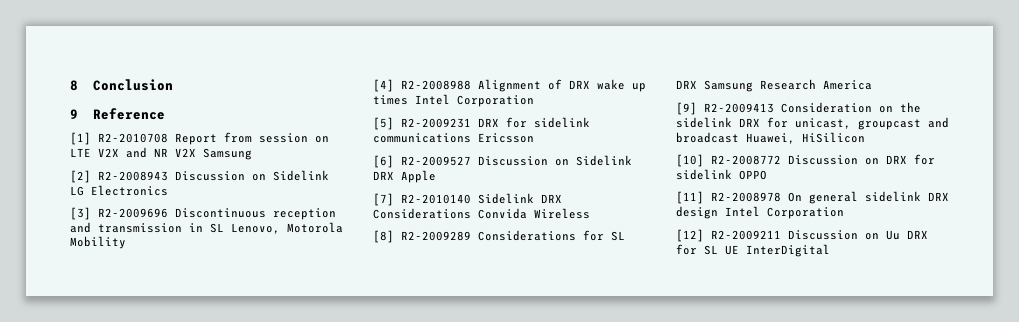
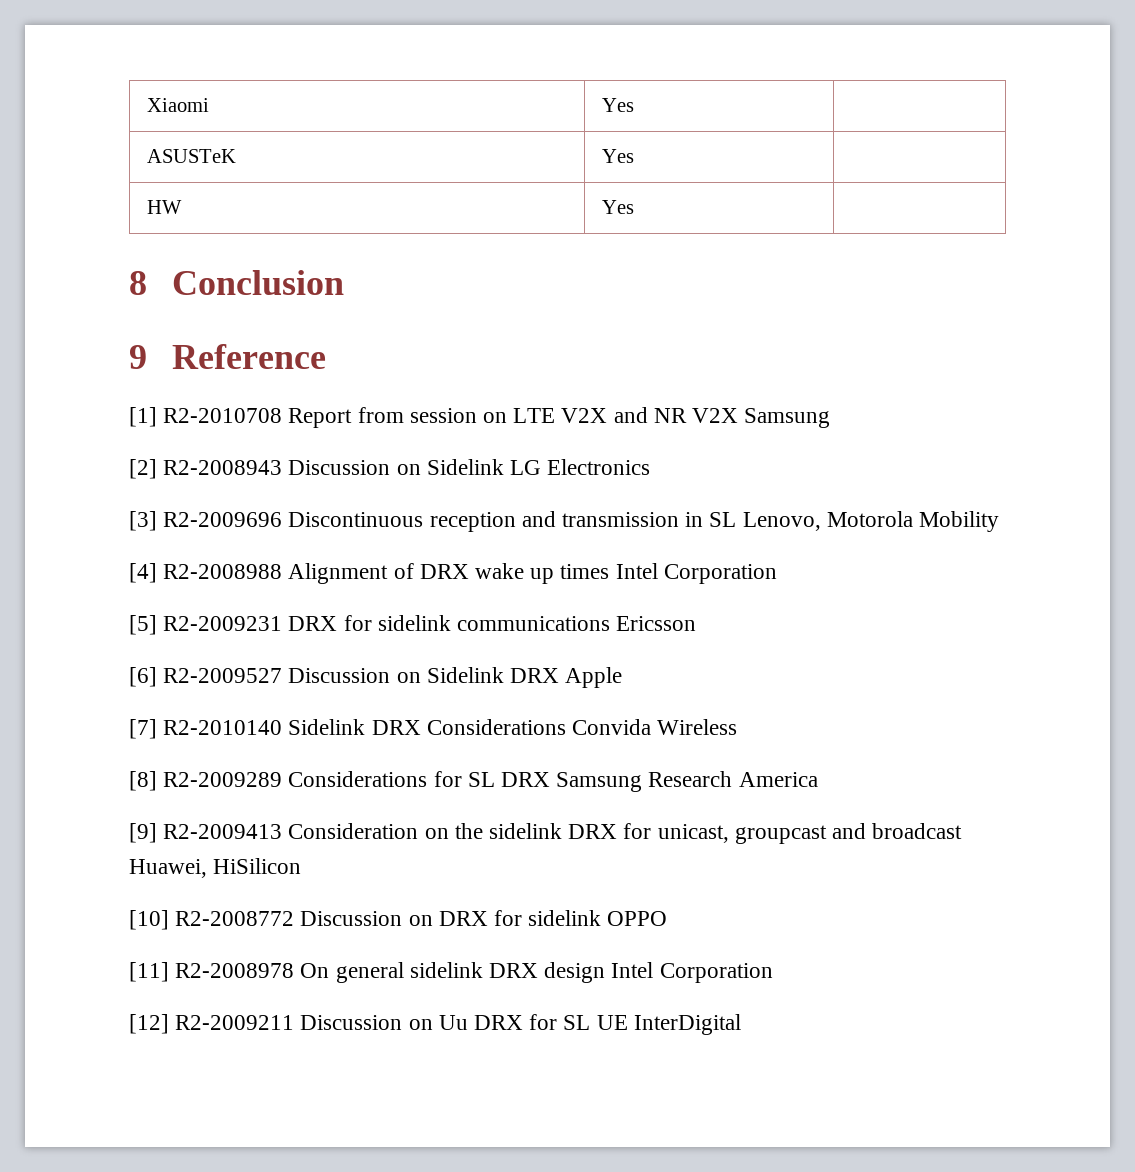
+ Xiaomi | Yes |
+ ASUSTeK | Yes |
+ HW | Yes |

